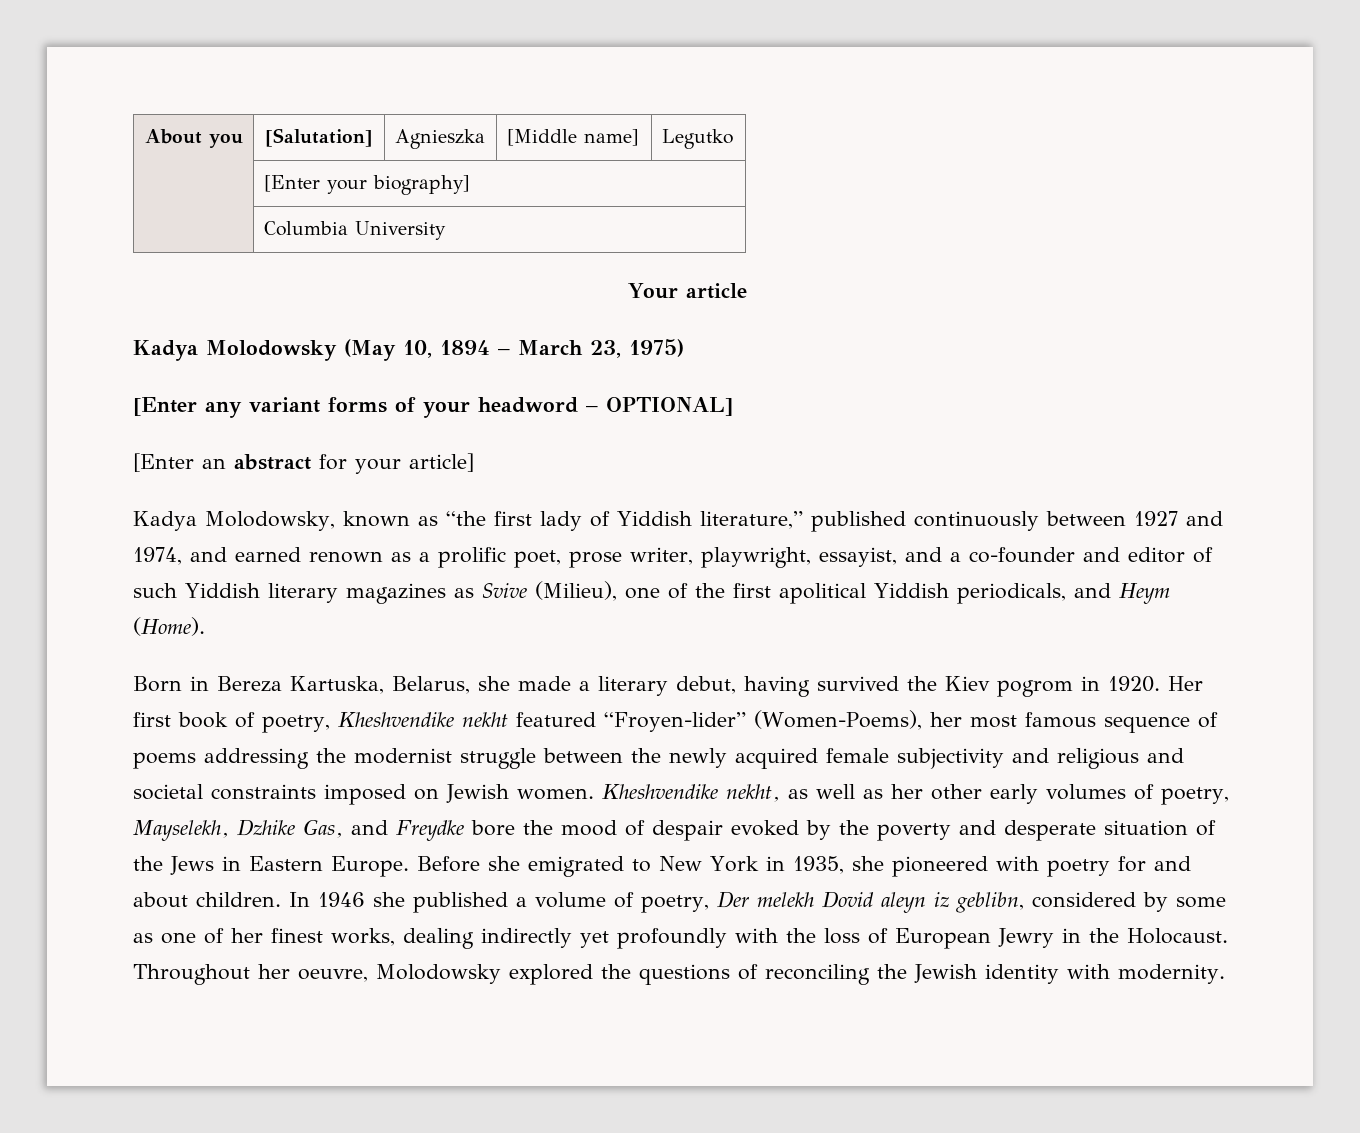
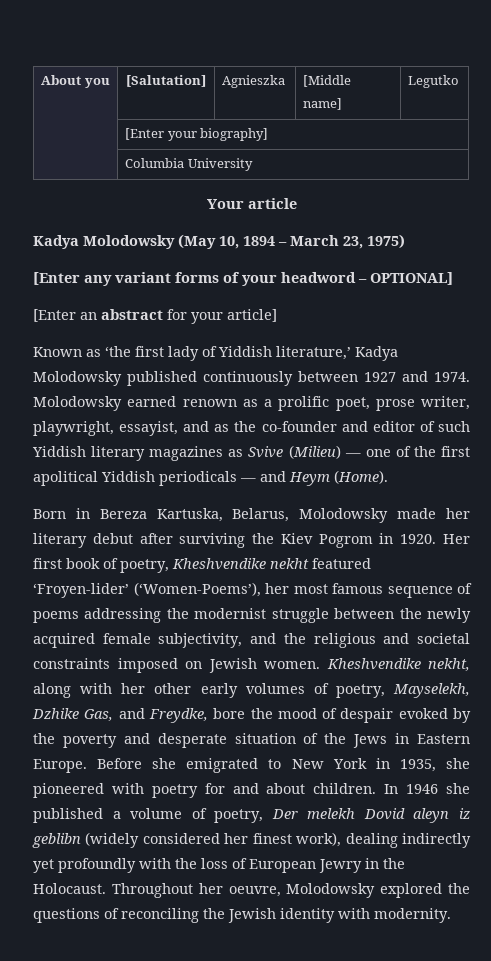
- Kadya Molodowsky, known as “the first lady of Yiddish literature,” published continuously between 1927 and 1974, and earned renown as a prolific poet, prose writer, playwright, essayist, and a co-founder and editor of such Yiddish literary magazines as Svive (Milieu), one of the first apolitical Yiddish periodicals, and Heym (Home).
+ Known as ‘the first lady of Yiddish literature,’ Kadya Molodowsky published continuously between 1927 and 1974. Molodowsky earned renown as a prolific poet, prose writer, playwright, essayist, and as the co-founder and editor of such Yiddish literary magazines as Svive (Milieu) — one of the first apolitical Yiddish periodicals — and Heym (Home).
- Born in Bereza Kartuska, Belarus, she made a literary debut, having survived the Kiev pogrom in 1920.
+ Born in Bereza Kartuska, Belarus, Molodowsky made her literary debut after surviving the Kiev Pogrom in 1920.
- Her first book of poetry, Kheshvendike nekht featured “Froyen-lider” (Women-Poems), her most famous sequence of poems addressing the modernist struggle between the newly acquired female subjectivity and religious and societal constraints imposed on Jewish women.
+ Her first book of poetry, Kheshvendike nekht featured ‘Froyen-lider’ (‘Women-Poems’), her most famous sequence of poems addressing the modernist struggle between the newly acquired female subjectivity, and the religious and societal constraints imposed on Jewish women.
- Kheshvendike nekht, as well as her other early volumes of poetry, Mayselekh, Dzhike Gas, and Freydke bore the mood of despair evoked by the poverty and desperate situation of the Jews in Eastern Europe.
+ Kheshvendike nekht, along with her other early volumes of poetry, Mayselekh, Dzhike Gas, and Freydke, bore the mood of despair evoked by the poverty and desperate situation of the Jews in Eastern Europe.
- In 1946 she published a volume of poetry, Der melekh Dovid aleyn iz geblibn, considered by some as one of her finest works, dealing indirectly yet profoundly with the loss of European Jewry in the Holocaust.
+ In 1946 she published a volume of poetry, Der melekh Dovid aleyn iz geblibn (widely considered her finest work), dealing indirectly yet profoundly with the loss of European Jewry in the Holocaust.

